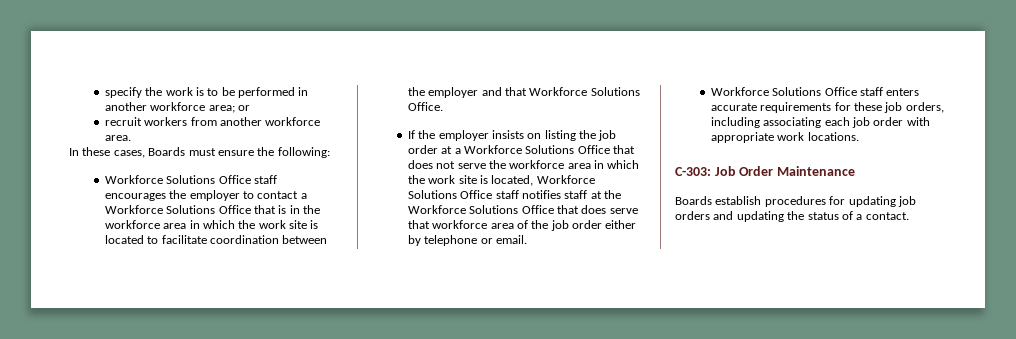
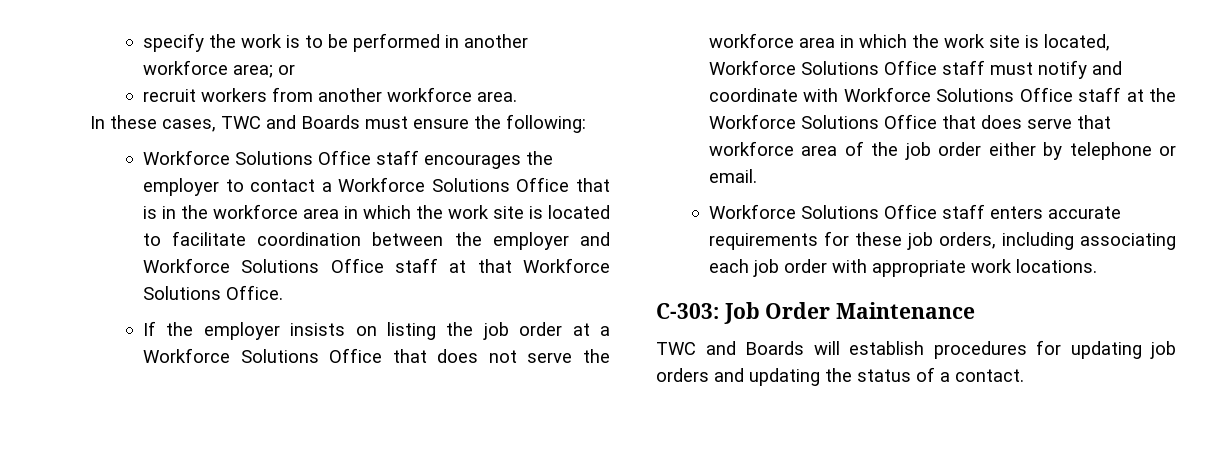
- In these cases, Boards must ensure the following:
+ In these cases, TWC and Boards must ensure the following:
- Workforce Solutions Office staff encourages the employer to contact a Workforce Solutions Office that is in the workforce area in which the work site is located to facilitate coordination between the employer and that Workforce Solutions Office.
+ Workforce Solutions Office staff encourages the employer to contact a Workforce Solutions Office that is in the workforce area in which the work site is located to facilitate coordination between the employer and Workforce Solutions Office staff at that Workforce Solutions Office.
- If the employer insists on listing the job order at a Workforce Solutions Office that does not serve the workforce area in which the work site is located, Workforce Solutions Office staff notifies staff at the Workforce Solutions Office that does serve that workforce area of the job order either by telephone or email.
+ If the employer insists on listing the job order at a Workforce Solutions Office that does not serve the workforce area in which the work site is located, Workforce Solutions Office staff must notify and coordinate with Workforce Solutions Office staff at the Workforce Solutions Office that does serve that workforce area of the job order either by telephone or email.
- Boards establish procedures for updating job orders and updating the status of a contact.
+ TWC and Boards will establish procedures for updating job orders and updating the status of a contact.

